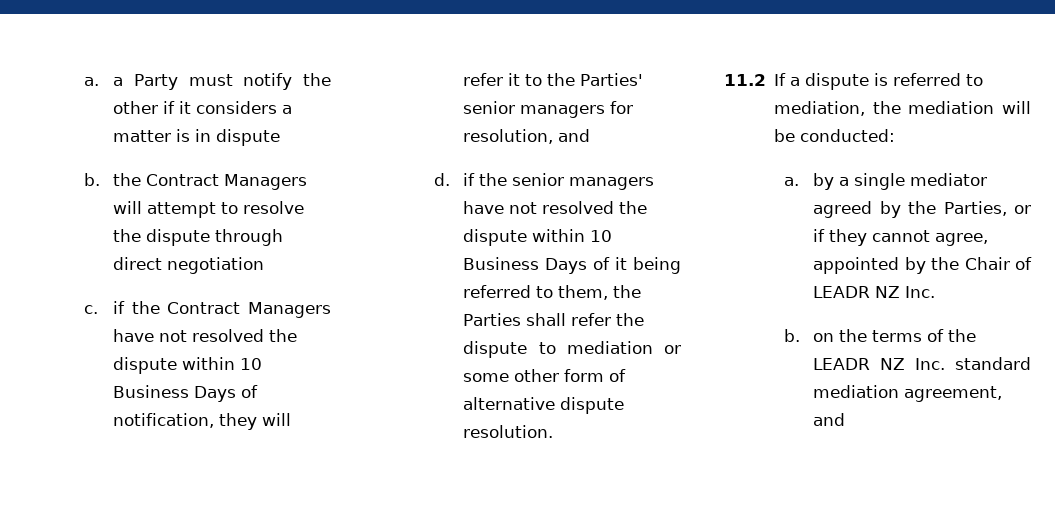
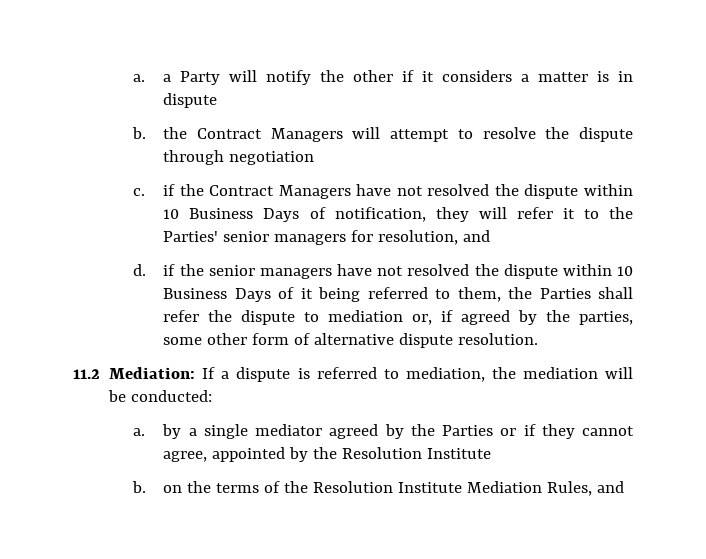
- a. a Party must notify the other if it considers a matter is in dispute
+ a. a Party will notify the other if it considers a matter is in dispute
- b. the Contract Managers will attempt to resolve the dispute through direct negotiation
+ b. the Contract Managers will attempt to resolve the dispute through negotiation
- d. if the senior managers have not resolved the dispute within 10 Business Days of it being referred to them, the Parties shall refer the dispute to mediation or some other form of alternative dispute resolution.
+ d. if the senior managers have not resolved the dispute within 10 Business Days of it being referred to them, the Parties shall refer the dispute to mediation or, if agreed by the parties, some other form of alternative dispute resolution.
- 11.2 If a dispute is referred to mediation, the mediation will be conducted:
+ 11.2 Mediation: If a dispute is referred to mediation, the mediation will be conducted:
- a. by a single mediator agreed by the Parties, or if they cannot agree, appointed by the Chair of LEADR NZ Inc.
+ a. by a single mediator agreed by the Parties or if they cannot agree, appointed by the Resolution Institute
- b. on the terms of the LEADR NZ Inc. standard mediation agreement, and
+ b. on the terms of the Resolution Institute Mediation Rules, and

